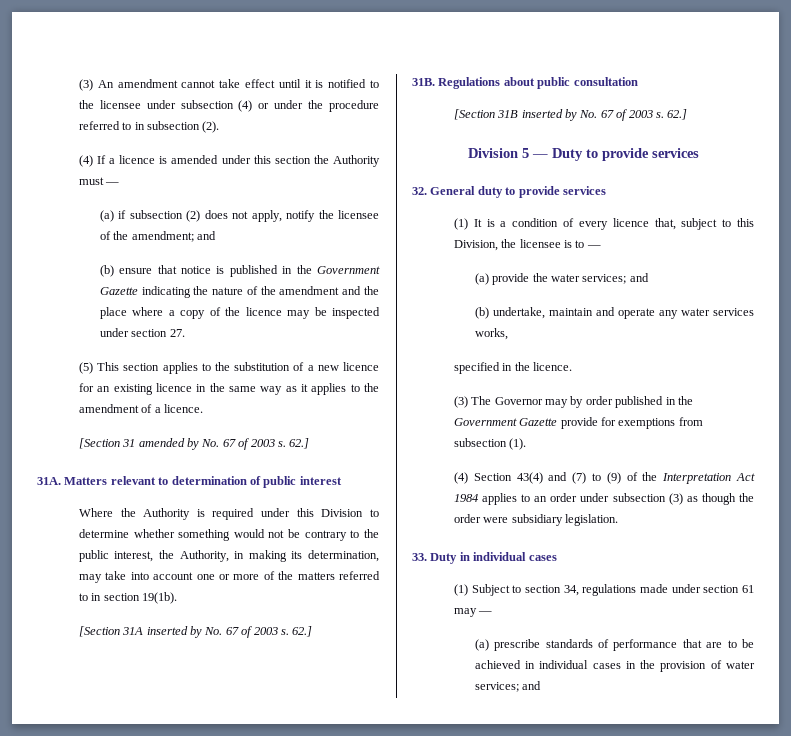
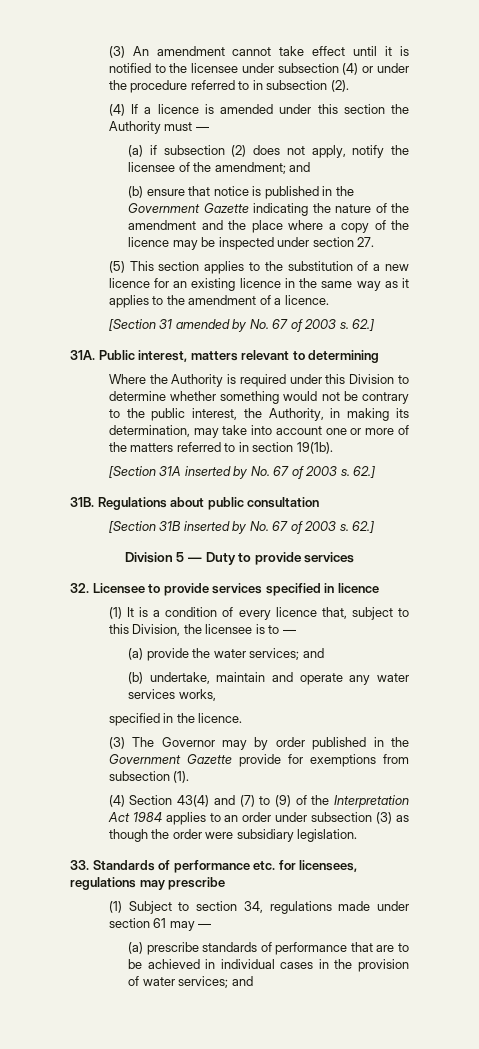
- Matters relevant to determination of public interest
+ Public interest, matters relevant to determining
- 32. General duty to provide services
+ 32. Licensee to provide services specified in licence
- 33. Duty in individual cases
+ 33. Standards of performance etc. for licensees, regulations may prescribe

